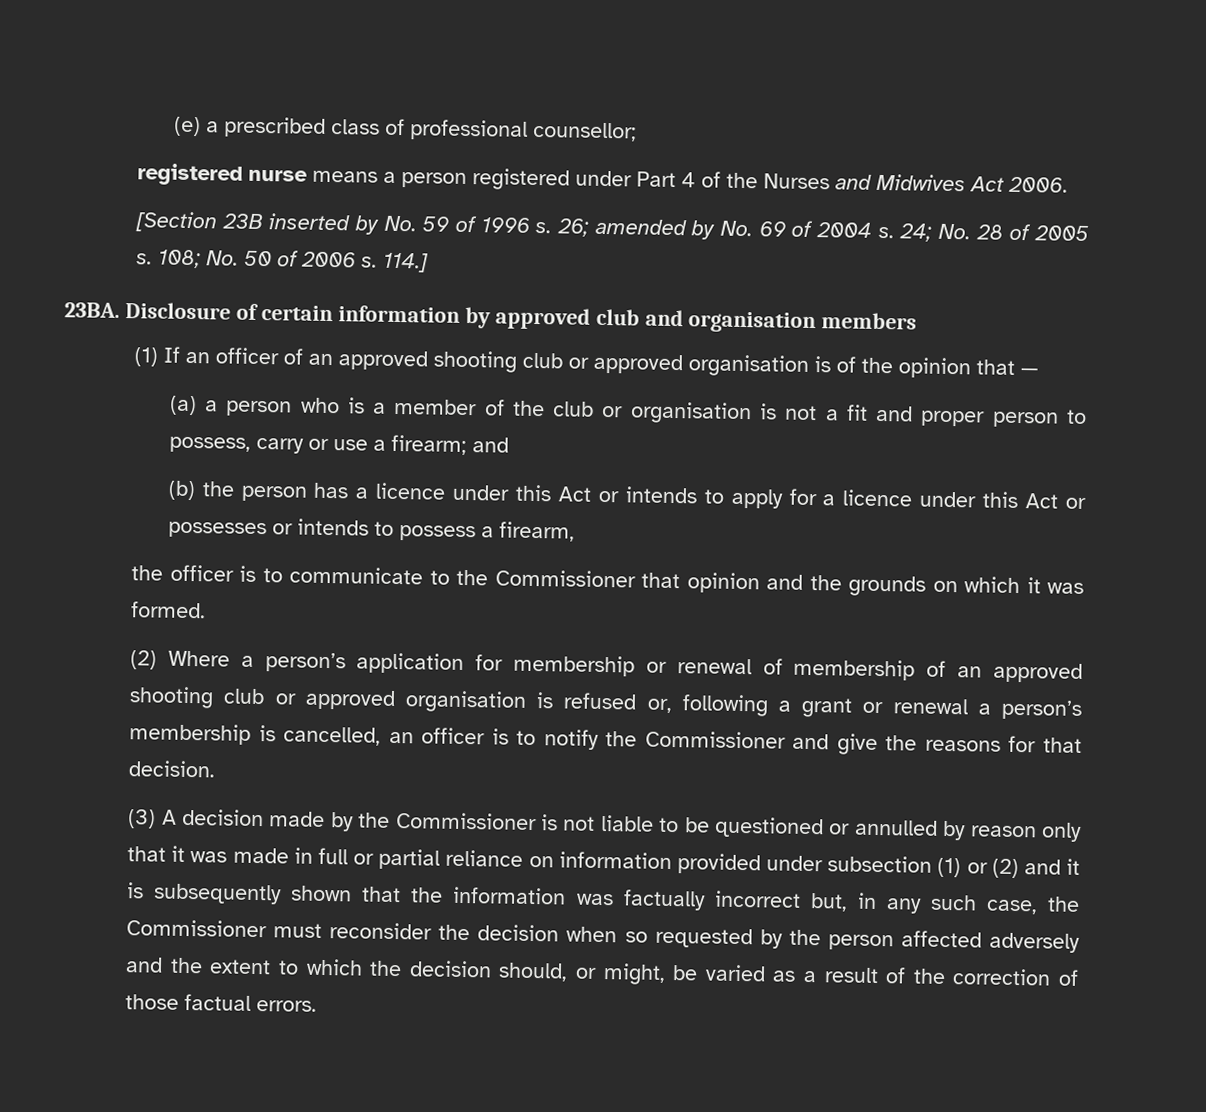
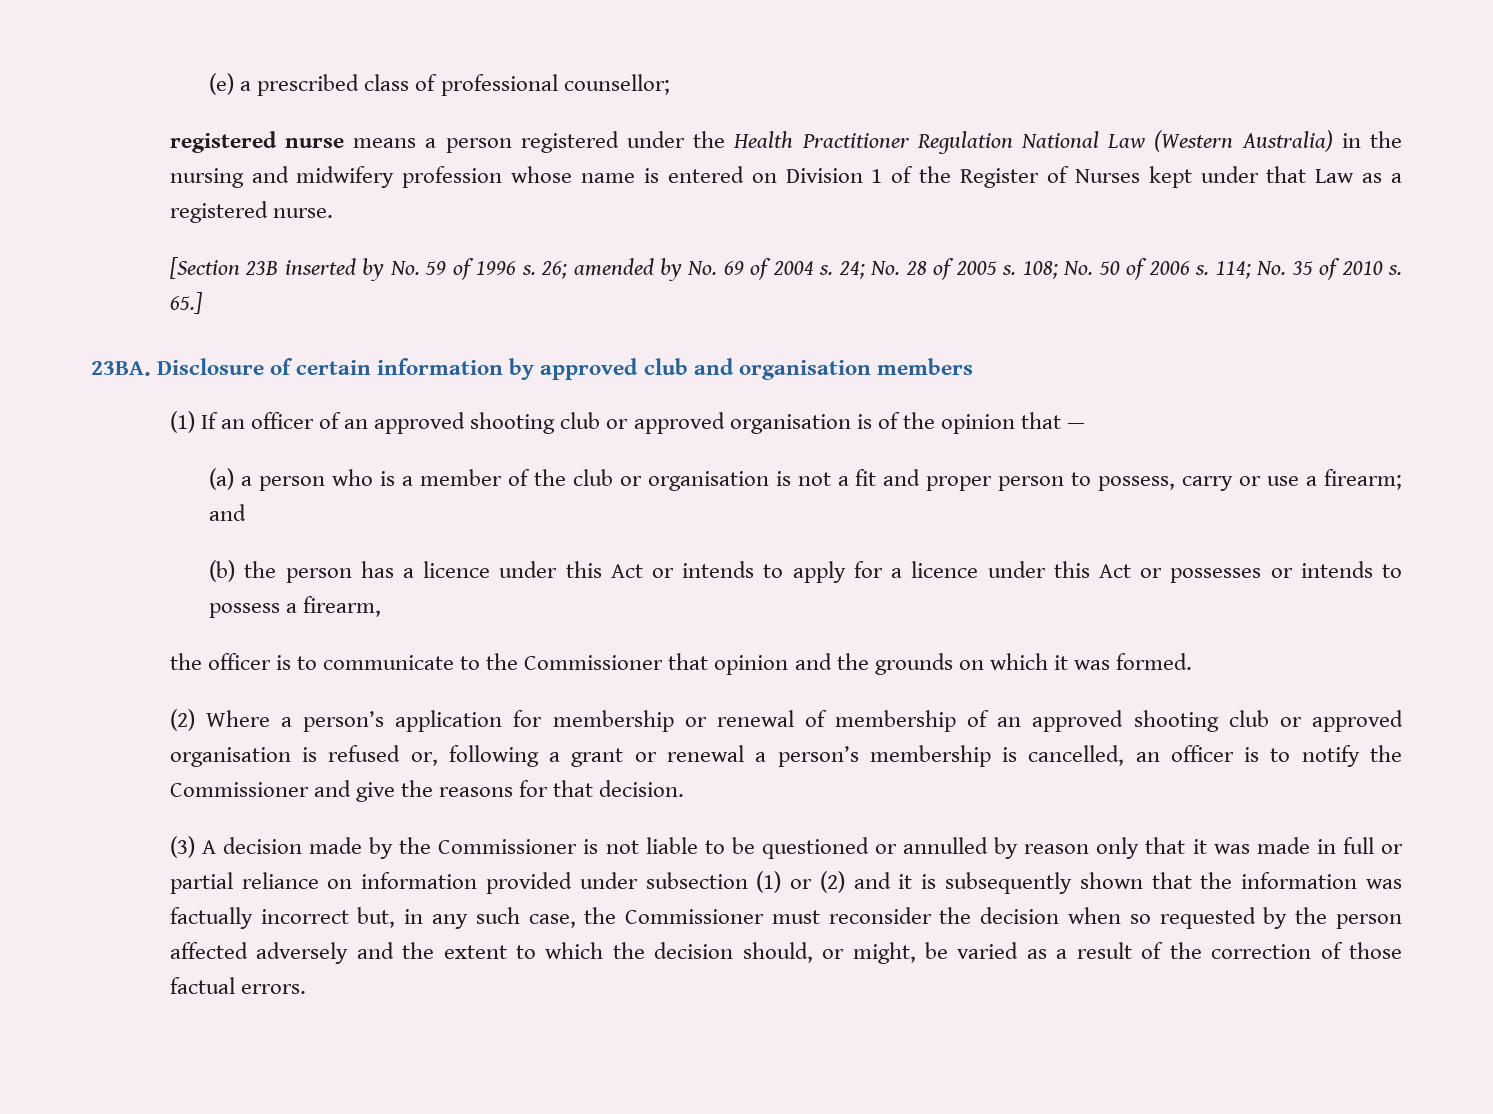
- registered nurse means a person registered under Part 4 of the Nurses and Midwives Act 2006.
+ registered nurse means a person registered under the Health Practitioner Regulation National Law (Western Australia) in the nursing and midwifery profession whose name is entered on Division 1 of the Register of Nurses kept under that Law as a registered nurse.
- 114.]
+ 114; No. 35 of 2010 s. 65.]

